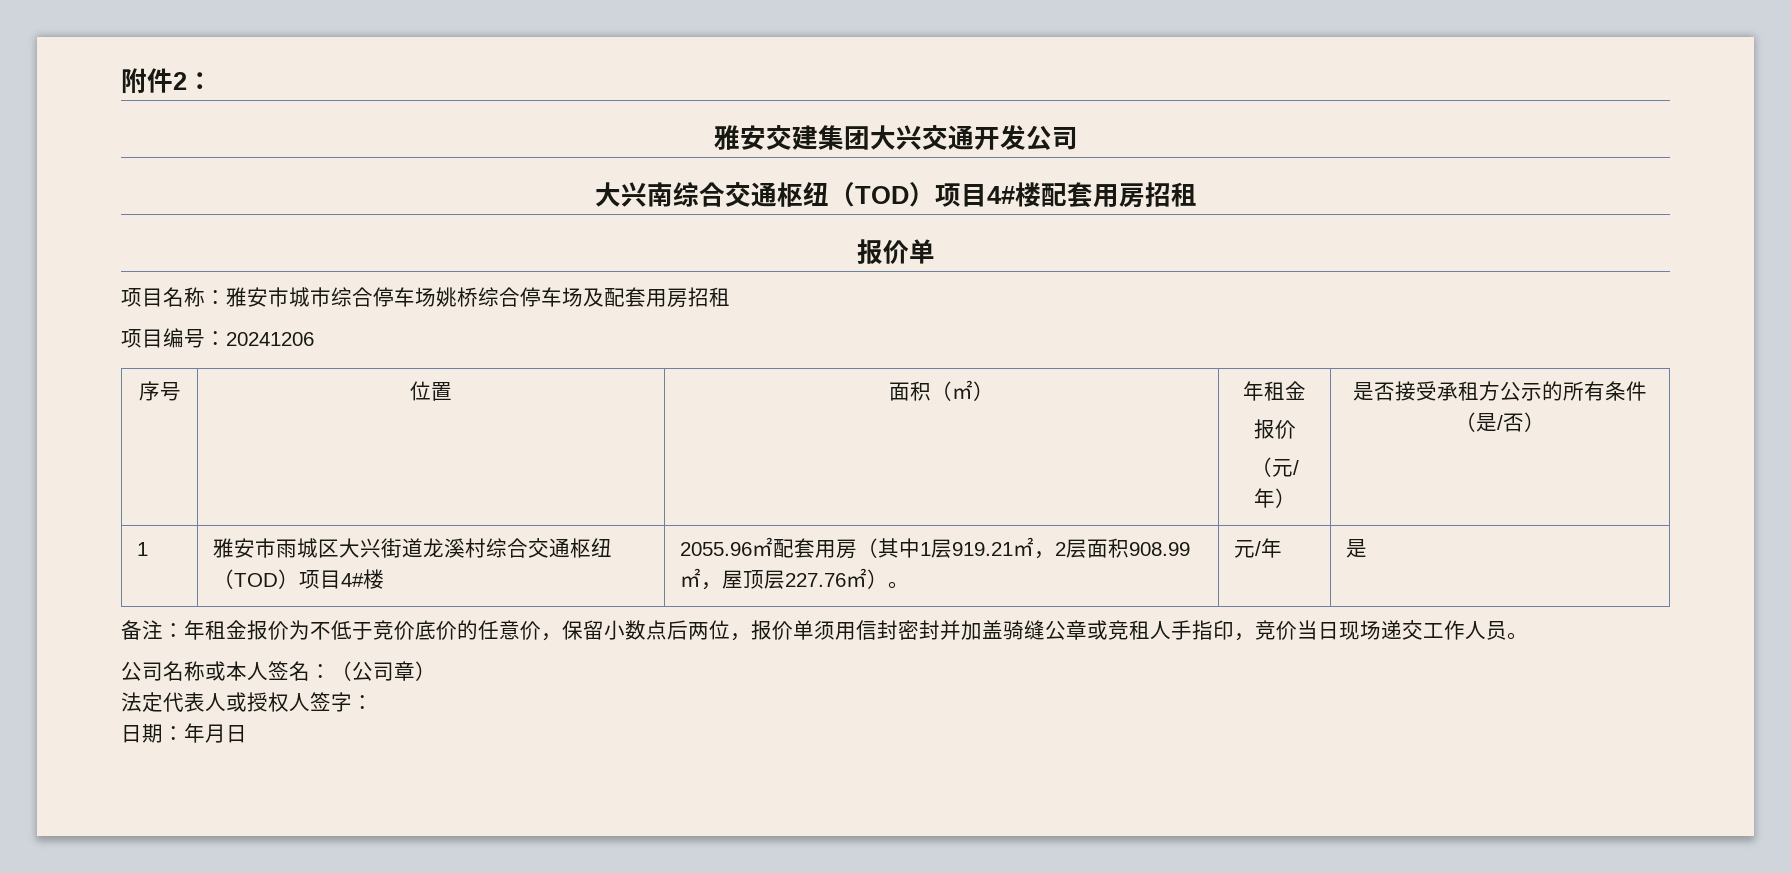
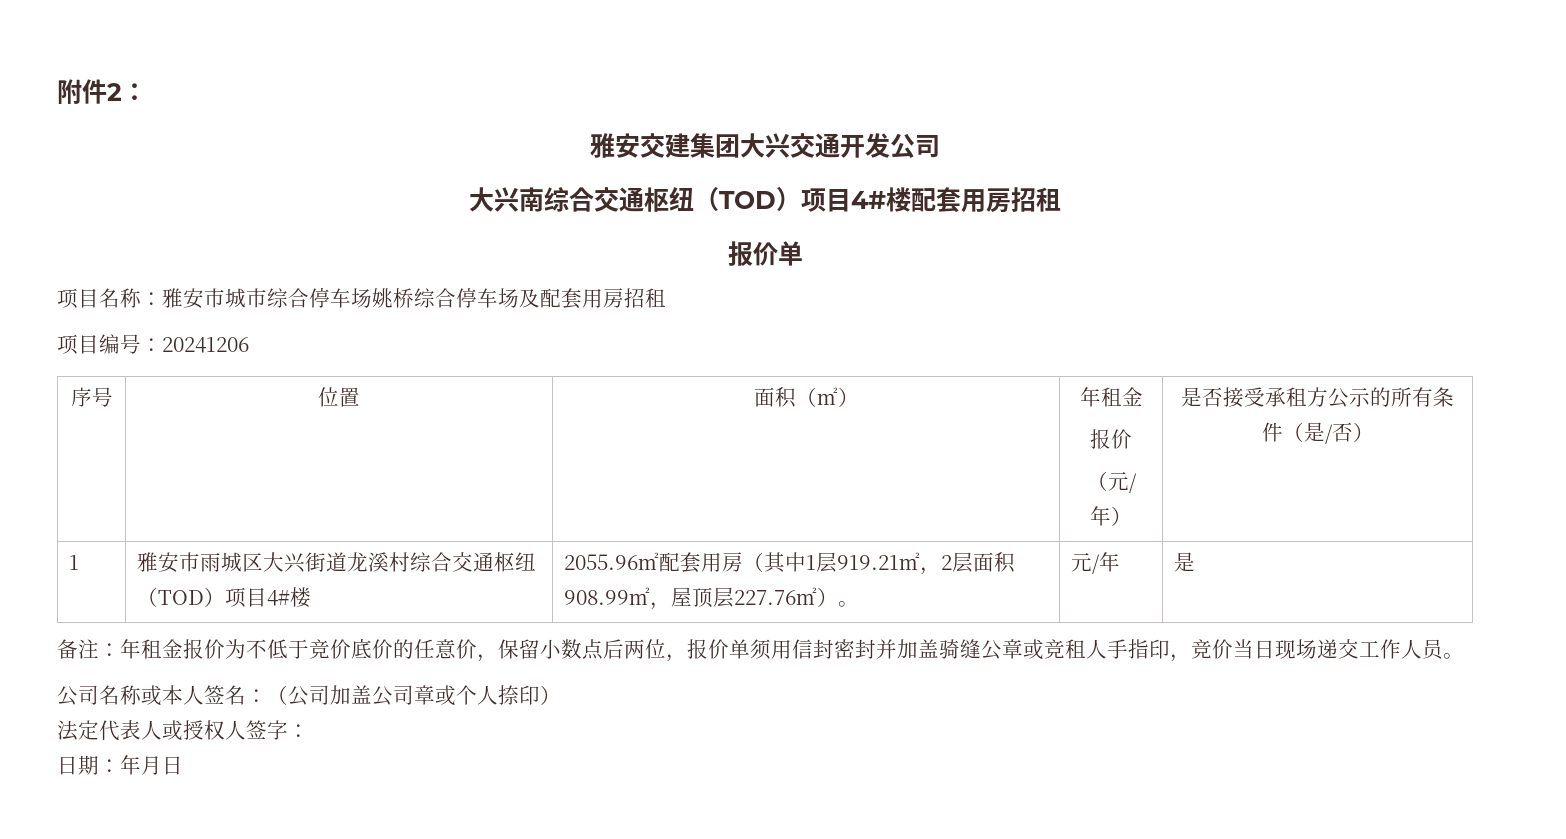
- 公司名称或本人签名：（公司章）
+ 公司名称或本人签名：（公司加盖公司章或个人捺印）

